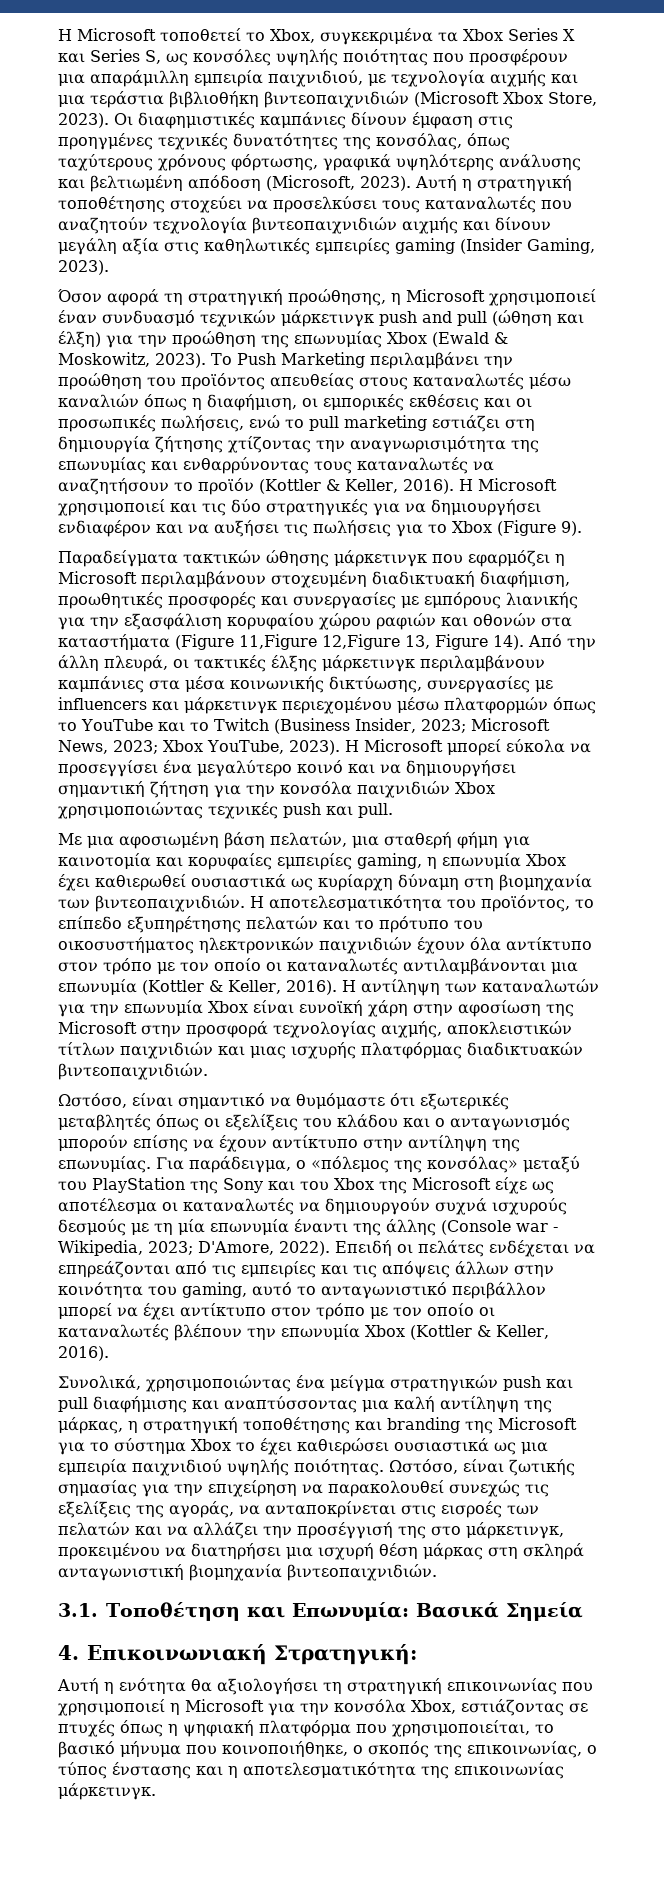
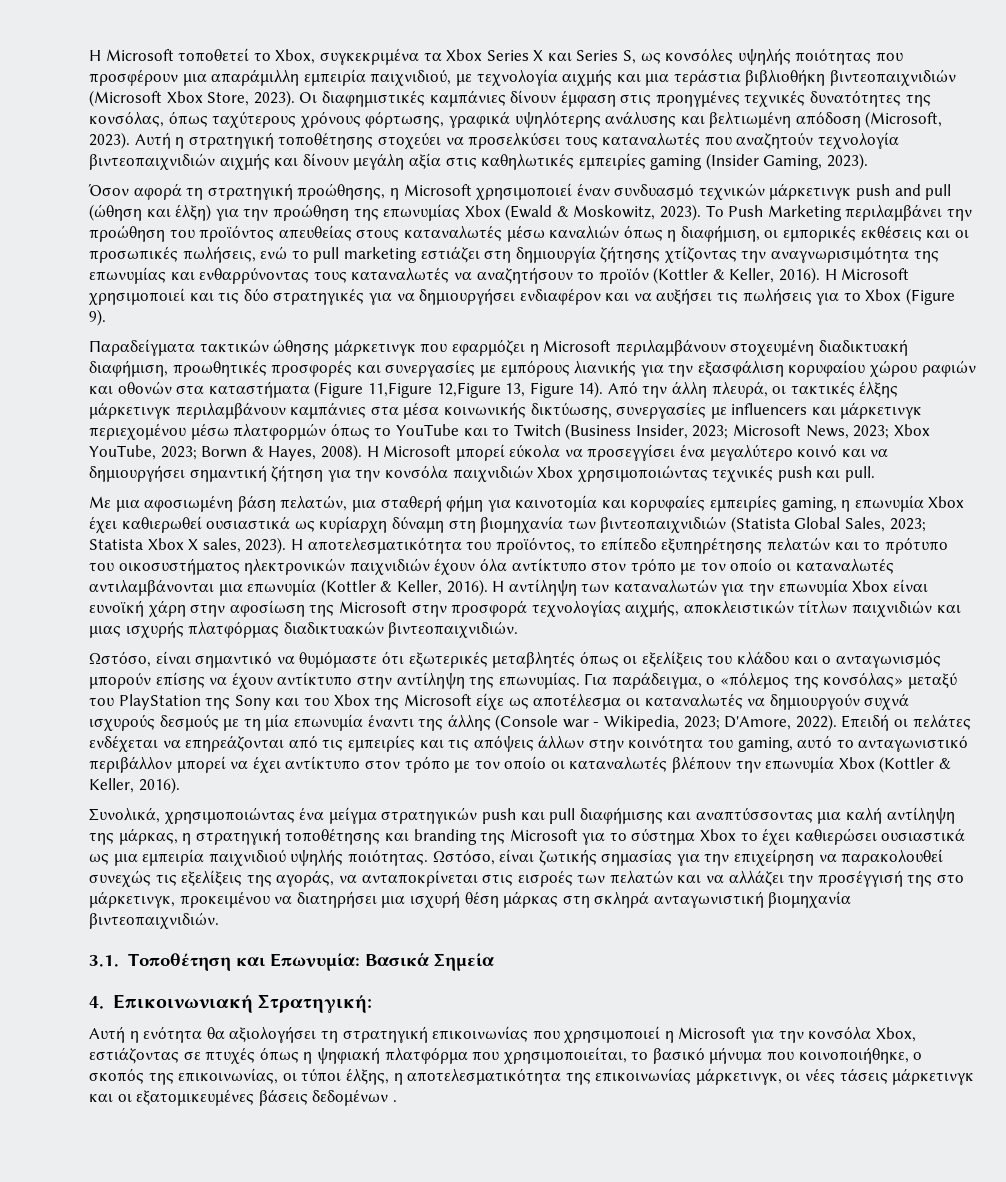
- Από την άλλη πλευρά, οι τακτικές έλξης μάρκετινγκ περιλαμβάνουν καμπάνιες στα μέσα κοινωνικής δικτύωσης, συνεργασίες με influencers και μάρκετινγκ περιεχομένου μέσω πλατφορμών όπως το YouTube και το Twitch (Business Insider, 2023; Microsoft News, 2023; Xbox YouTube, 2023).
+ Από την άλλη πλευρά, οι τακτικές έλξης μάρκετινγκ περιλαμβάνουν καμπάνιες στα μέσα κοινωνικής δικτύωσης, συνεργασίες με influencers και μάρκετινγκ περιεχομένου μέσω πλατφορμών όπως το YouTube και το Twitch (Business Insider, 2023; Microsoft News, 2023; Xbox YouTube, 2023; Borwn & Hayes, 2008).
- Με μια αφοσιωμένη βάση πελατών, μια σταθερή φήμη για καινοτομία και κορυφαίες εμπειρίες gaming, η επωνυμία Xbox έχει καθιερωθεί ουσιαστικά ως κυρίαρχη δύναμη στη βιομηχανία των βιντεοπαιχνιδιών.
+ Με μια αφοσιωμένη βάση πελατών, μια σταθερή φήμη για καινοτομία και κορυφαίες εμπειρίες gaming, η επωνυμία Xbox έχει καθιερωθεί ουσιαστικά ως κυρίαρχη δύναμη στη βιομηχανία των βιντεοπαιχνιδιών (Statista Global Sales, 2023; Statista Xbox X sales, 2023).
- Αυτή η ενότητα θα αξιολογήσει τη στρατηγική επικοινωνίας που χρησιμοποιεί η Microsoft για την κονσόλα Xbox, εστιάζοντας σε πτυχές όπως η ψηφιακή πλατφόρμα που χρησιμοποιείται, το βασικό μήνυμα που κοινοποιήθηκε, ο σκοπός της επικοινωνίας, ο τύπος ένστασης και η αποτελεσματικότητα της επικοινωνίας μάρκετινγκ.
+ Αυτή η ενότητα θα αξιολογήσει τη στρατηγική επικοινωνίας που χρησιμοποιεί η Microsoft για την κονσόλα Xbox, εστιάζοντας σε πτυχές όπως η ψηφιακή πλατφόρμα που χρησιμοποιείται, το βασικό μήνυμα που κοινοποιήθηκε, ο σκοπός της επικοινωνίας, οι τύποι έλξης, η αποτελεσματικότητα της επικοινωνίας μάρκετινγκ, οι νέες τάσεις μάρκετινγκ και οι εξατομικευμένες βάσεις δεδομένων .

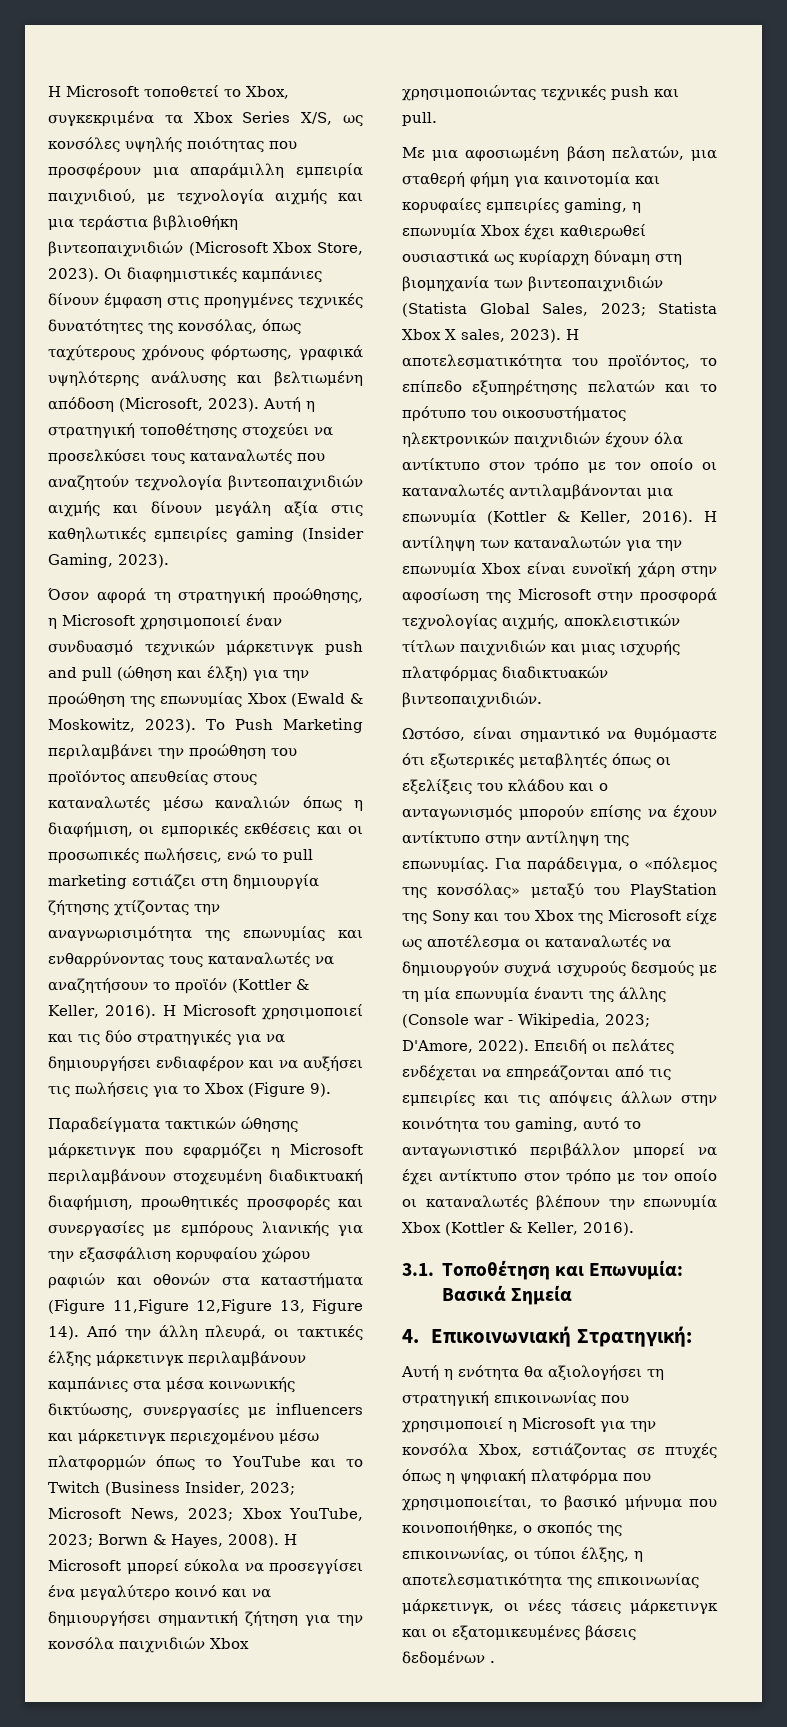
- Η Microsoft τοποθετεί το Xbox, συγκεκριμένα τα Xbox Series X και Series S, ως κονσόλες υψηλής ποιότητας που προσφέρουν μια απαράμιλλη εμπειρία παιχνιδιού, με τεχνολογία αιχμής και μια τεράστια βιβλιοθήκη βιντεοπαιχνιδιών (Microsoft Xbox Store, 2023).
+ Η Microsoft τοποθετεί το Xbox, συγκεκριμένα τα Xbox Series X/S, ως κονσόλες υψηλής ποιότητας που προσφέρουν μια απαράμιλλη εμπειρία παιχνιδιού, με τεχνολογία αιχμής και μια τεράστια βιβλιοθήκη βιντεοπαιχνιδιών (Microsoft Xbox Store, 2023).
- Συνολικά, χρησιμοποιώντας ένα μείγμα στρατηγικών push και pull διαφήμισης και αναπτύσσοντας μια καλή αντίληψη της μάρκας, η στρατηγική τοποθέτησης και branding της Microsoft για το σύστημα Xbox το έχει καθιερώσει ουσιαστικά ως μια εμπειρία παιχνιδιού υψηλής ποιότητας. Ωστόσο, είναι ζωτικής σημασίας για την επιχείρηση να παρακολουθεί συνεχώς τις εξελίξεις της αγοράς, να ανταποκρίνεται στις εισροές των πελατών και να αλλάζει την προσέγγισή της στο μάρκετινγκ, προκειμένου να διατηρήσει μια ισχυρή θέση μάρκας στη σκληρά ανταγωνιστική βιομηχανία βιντεοπαιχνιδιών.

